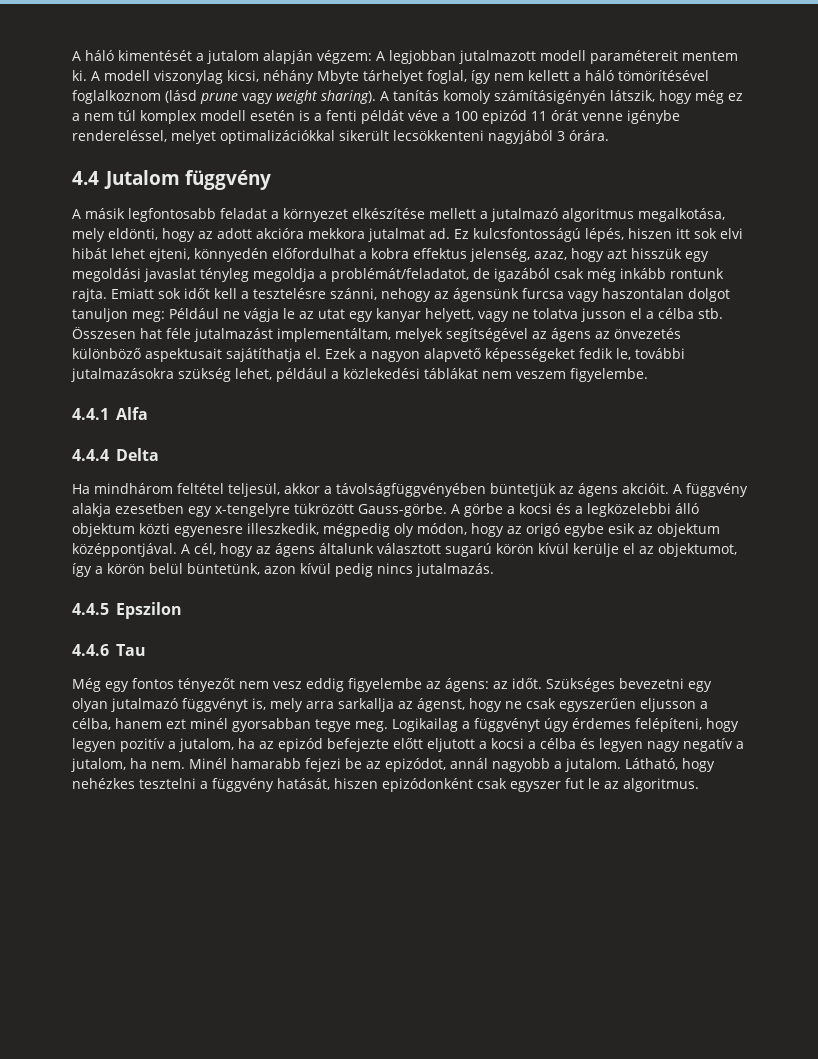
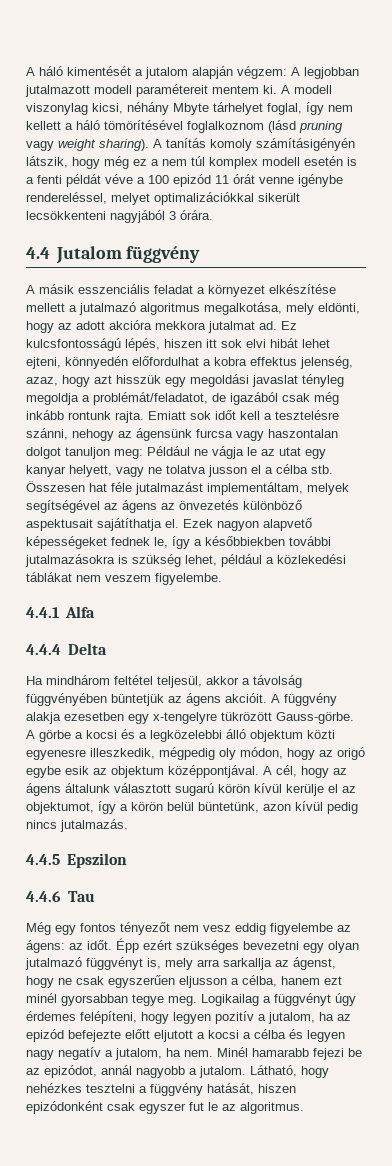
- A modell viszonylag kicsi, néhány Mbyte tárhelyet foglal, így nem kellett a háló tömörítésével foglalkoznom (lásd prune vagy weight sharing).
+ A modell viszonylag kicsi, néhány Mbyte tárhelyet foglal, így nem kellett a háló tömörítésével foglalkoznom (lásd pruning vagy weight sharing).
- A másik legfontosabb feladat a környezet elkészítése mellett a jutalmazó algoritmus megalkotása, mely eldönti, hogy az adott akcióra mekkora jutalmat ad.
+ A másik esszenciális feladat a környezet elkészítése mellett a jutalmazó algoritmus megalkotása, mely eldönti, hogy az adott akcióra mekkora jutalmat ad.
- Ezek a nagyon alapvető képességeket fedik le, további jutalmazásokra szükség lehet, például a közlekedési táblákat nem veszem figyelembe.
+ Ezek nagyon alapvető képességeket fednek le, így a későbbiekben további jutalmazásokra is szükség lehet, például a közlekedési táblákat nem veszem figyelembe.
- Ha mindhárom feltétel teljesül, akkor a távolságfüggvényében büntetjük az ágens akcióit.
+ Ha mindhárom feltétel teljesül, akkor a távolság függvényében büntetjük az ágens akcióit.
- Szükséges bevezetni egy olyan jutalmazó függvényt is, mely arra sarkallja az ágenst, hogy ne csak egyszerűen eljusson a célba, hanem ezt minél gyorsabban tegye meg.
+ Épp ezért szükséges bevezetni egy olyan jutalmazó függvényt is, mely arra sarkallja az ágenst, hogy ne csak egyszerűen eljusson a célba, hanem ezt minél gyorsabban tegye meg.

